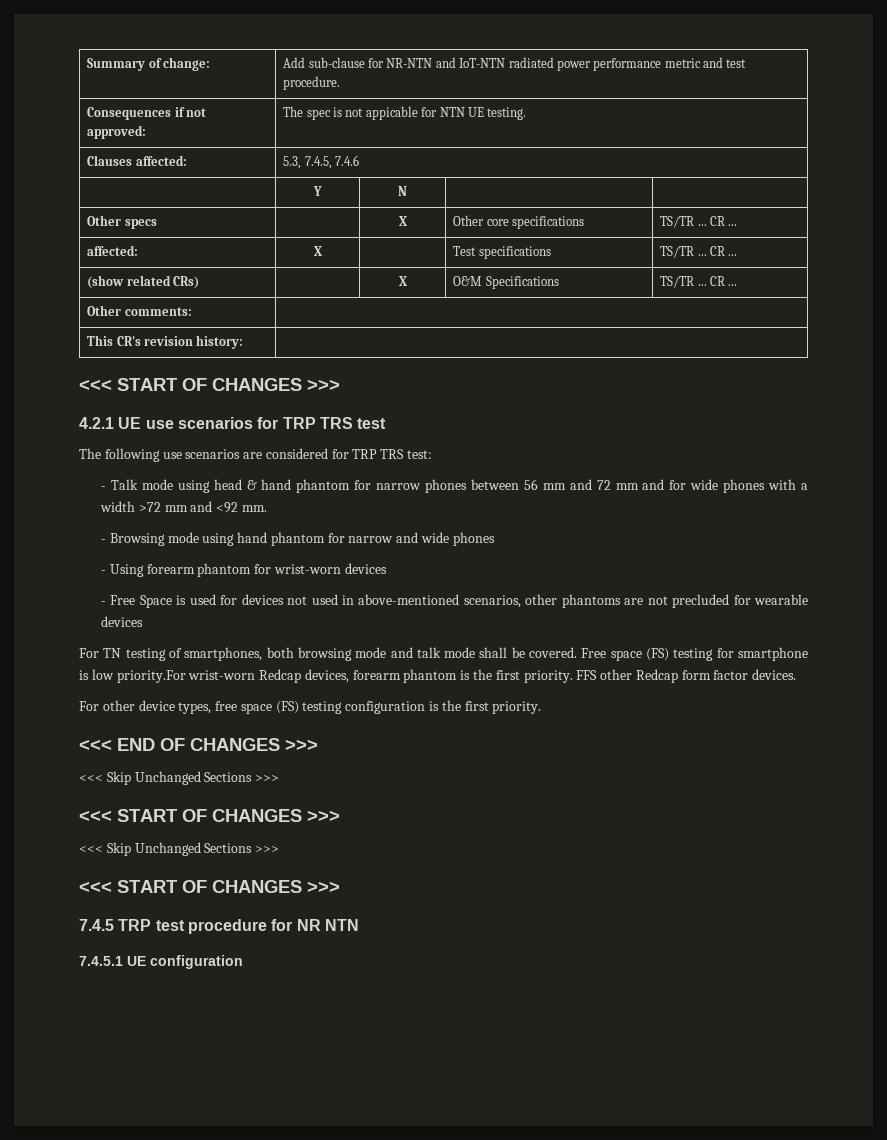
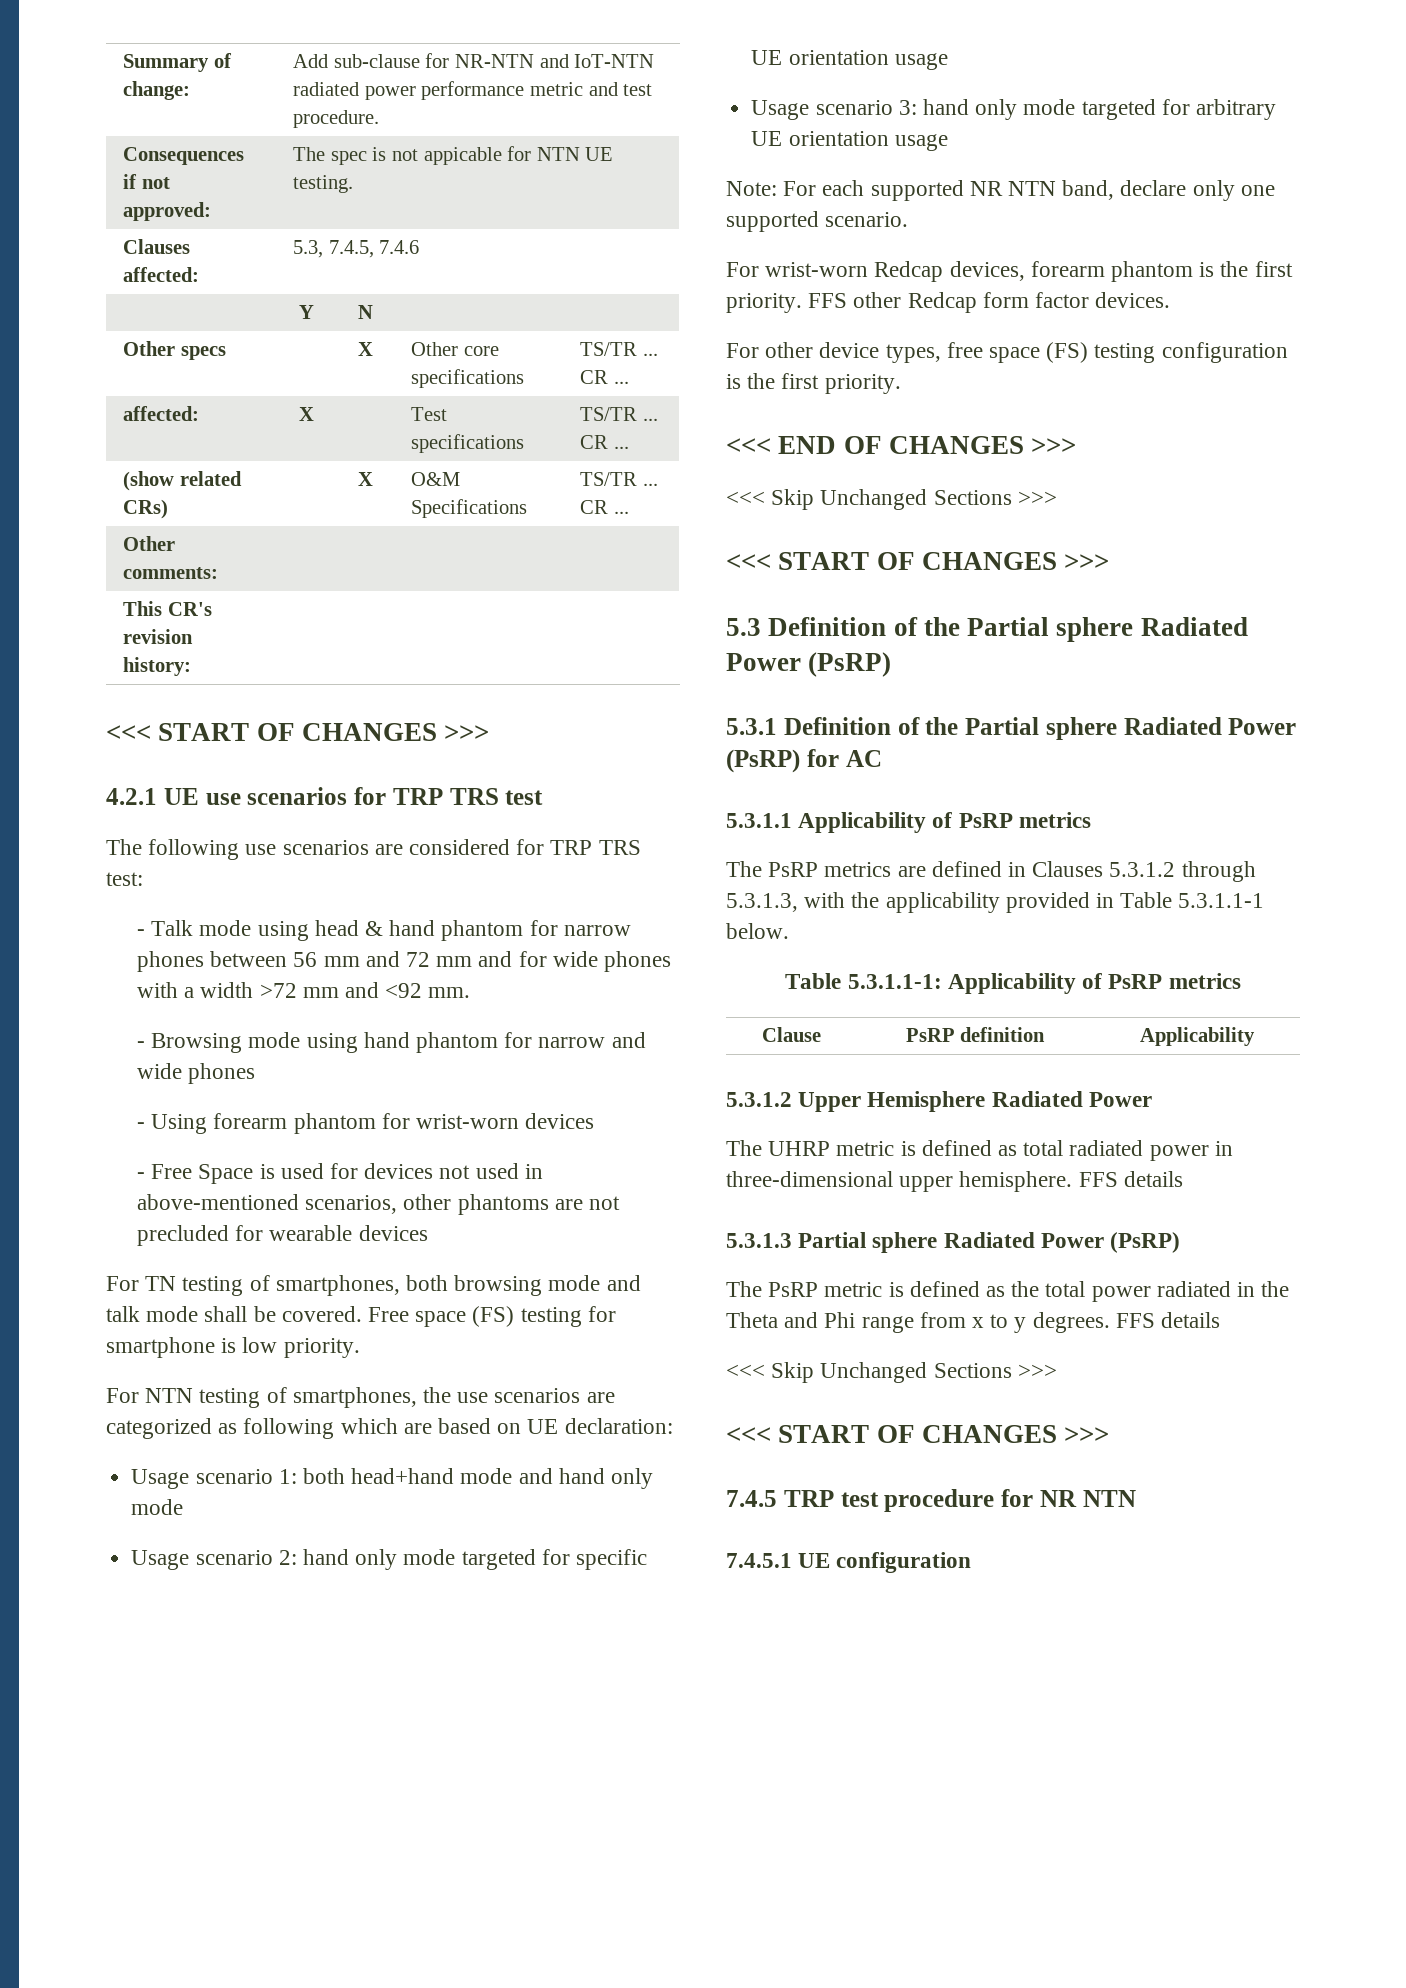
- Free space (FS) testing for smartphone is low priority.For wrist-worn Redcap devices, forearm phantom is the first priority.
+ Free space (FS) testing for smartphone is low priority.
+ For NTN testing of smartphones, the use scenarios are categorized as following which are based on UE declaration:
+ Usage scenario 1: both head+hand mode and hand only mode
+ Usage scenario 2: hand only mode targeted for specific UE orientation usage
+ Usage scenario 3: hand only mode targeted for arbitrary UE orientation usage
+ Note: For each supported NR NTN band, declare only one supported scenario.
+ For wrist-worn Redcap devices, forearm phantom is the first priority.
+ 5.3 Definition of the Partial sphere Radiated Power (PsRP)
+ 5.3.1 Definition of the Partial sphere Radiated Power (PsRP) for AC
+ 5.3.1.1 Applicability of PsRP metrics
+ The PsRP metrics are defined in Clauses 5.3.1.2 through 5.3.1.3, with the applicability provided in Table 5.3.1.1-1 below.
+ Table 5.3.1.1-1: Applicability of PsRP metrics
+ Clause | PsRP definition | Applicability
+ 5.3.1.2 Upper Hemisphere Radiated Power
+ The UHRP metric is defined as total radiated power in three-dimensional upper hemisphere. FFS details
+ 5.3.1.3 Partial sphere Radiated Power (PsRP)
+ The PsRP metric is defined as the total power radiated in the Theta and Phi range from x to y degrees. FFS details

